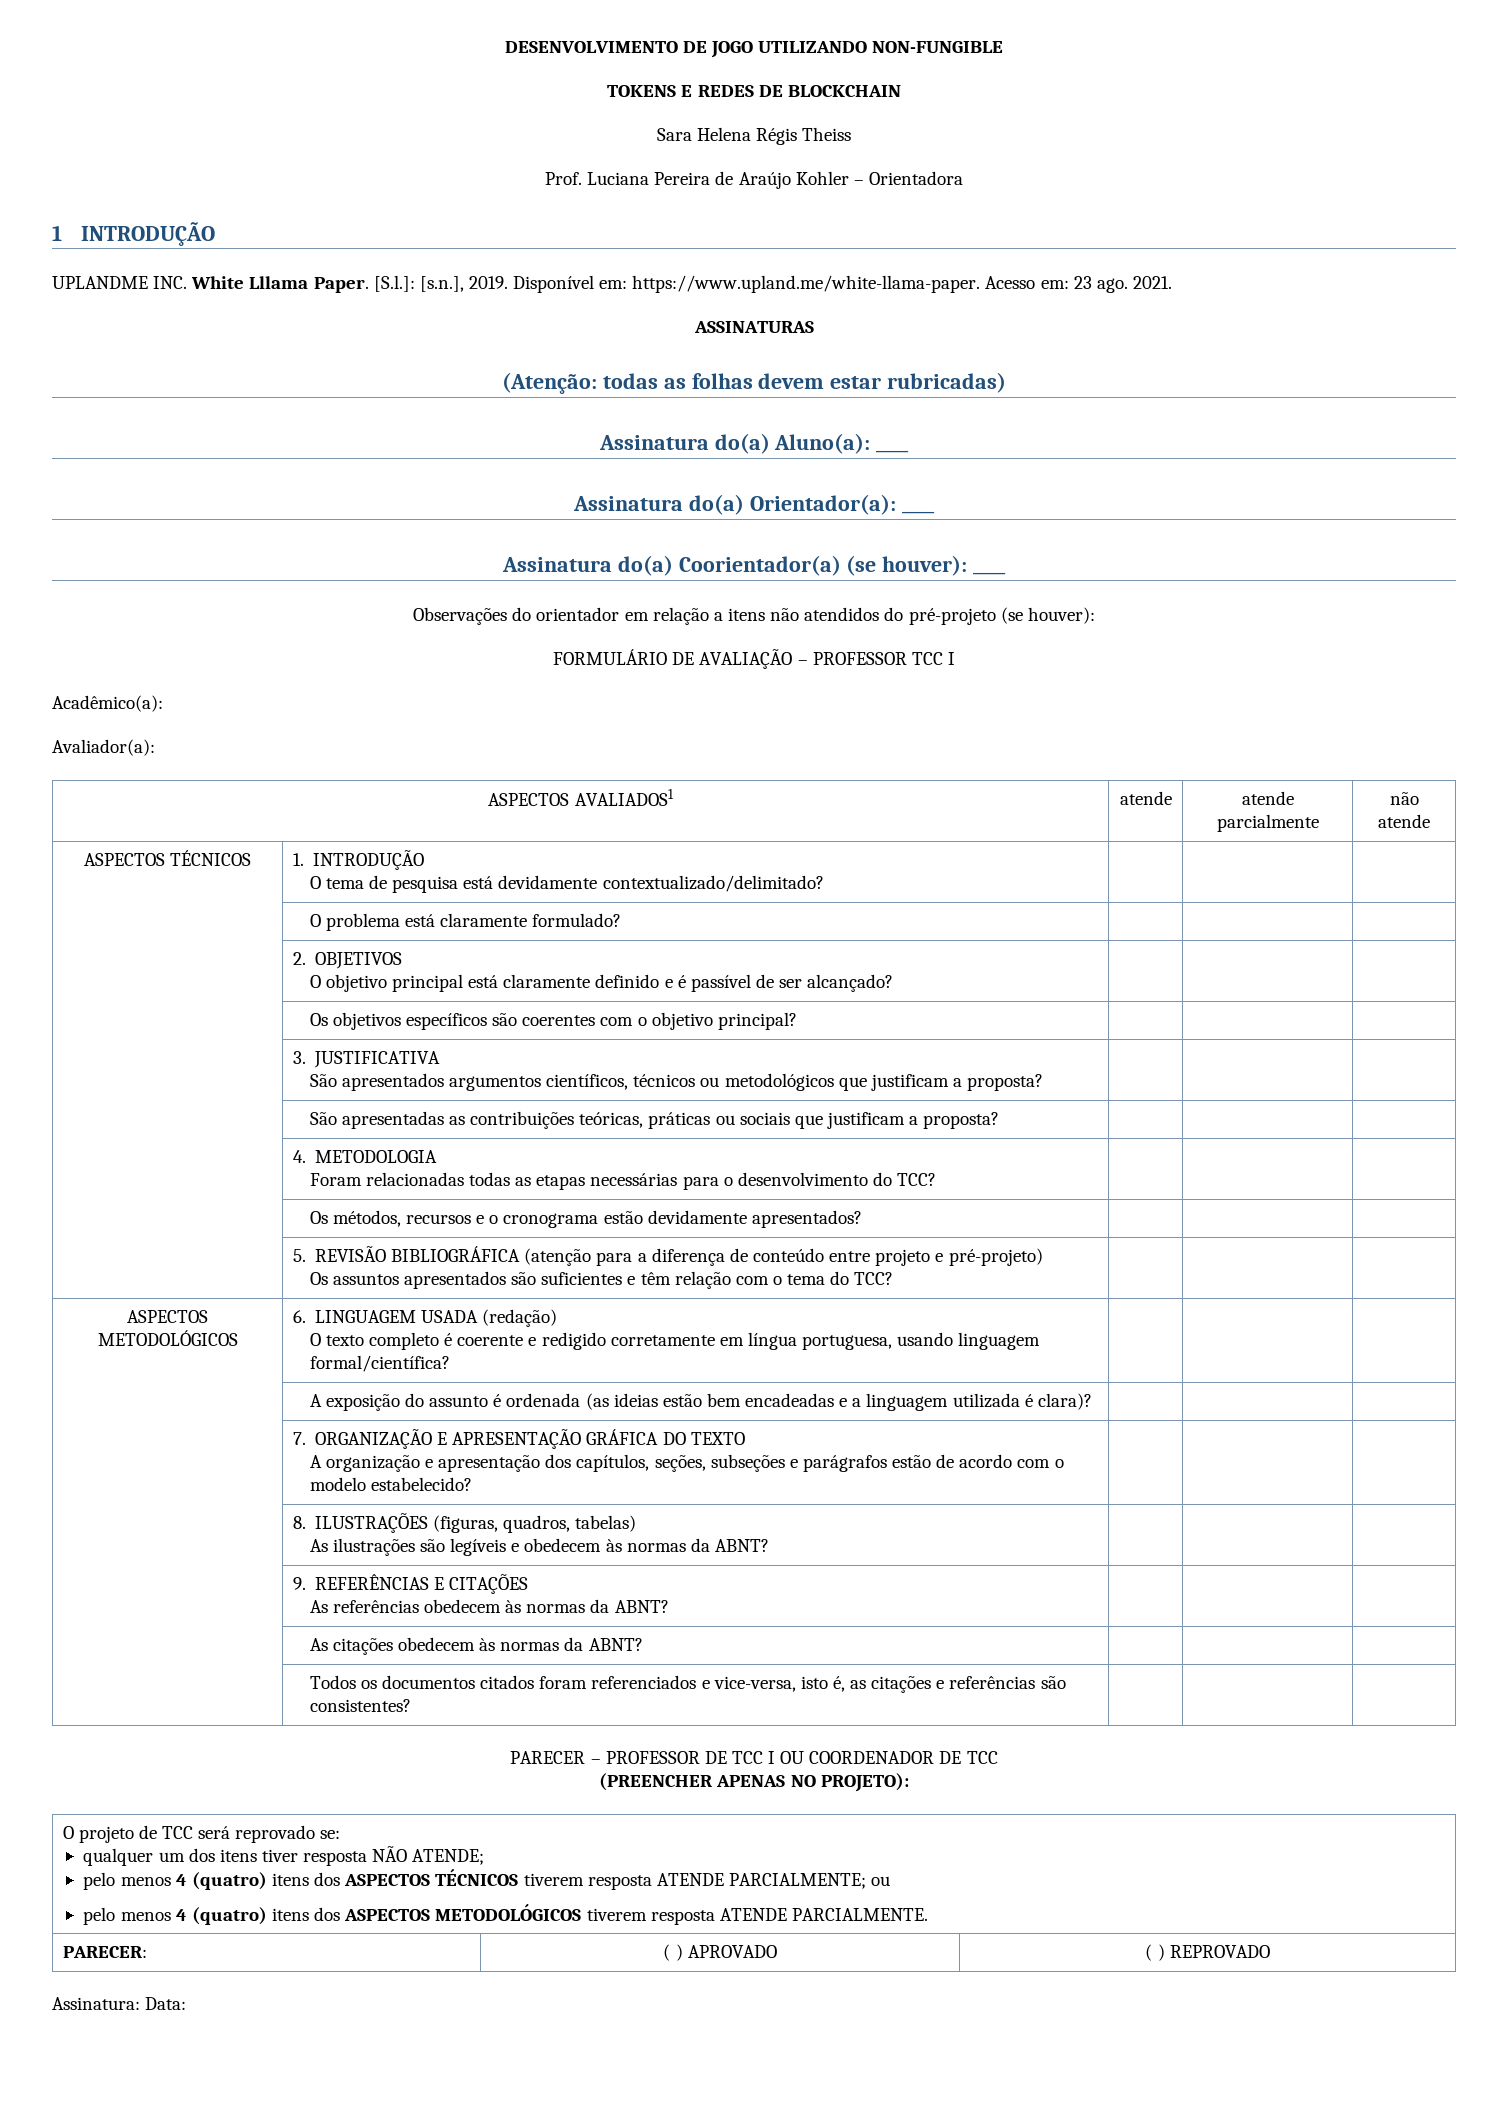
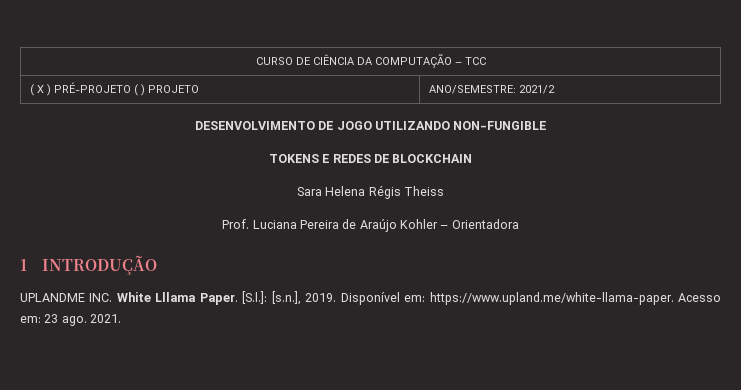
+ CURSO DE CIÊNCIA DA COMPUTAÇÃO – TCC
+ ( X ) PRÉ-PROJETO ( ) PROJETO | ANO/SEMESTRE: 2021/2
- ASSINATURAS
- (Atenção: todas as folhas devem estar rubricadas)
- Assinatura do(a) Aluno(a): ____
- Assinatura do(a) Orientador(a): ____
- Assinatura do(a) Coorientador(a) (se houver): ____
- Observações do orientador em relação a itens não atendidos do pré-projeto (se houver):
- FORMULÁRIO DE AVALIAÇÃO – PROFESSOR TCC I
- Acadêmico(a):
- Avaliador(a):
- ASPECTOS AVALIADOS1 | atende | atende parcialmente | não atende
- ASPECTOS TÉCNICOS | 1. INTRODUÇÃO
- O tema de pesquisa está devidamente contextualizado/delimitado? | | |
- | O problema está claramente formulado? | | |
- | 2. OBJETIVOS
- O objetivo principal está claramente definido e é passível de ser alcançado? | | |
- | Os objetivos específicos são coerentes com o objetivo principal? | | |
- | 3. JUSTIFICATIVA
- São apresentados argumentos científicos, técnicos ou metodológicos que justificam a proposta? | | |
- | São apresentadas as contribuições teóricas, práticas ou sociais que justificam a proposta? | | |
- | 4. METODOLOGIA
- Foram relacionadas todas as etapas necessárias para o desenvolvimento do TCC? | | |
- | Os métodos, recursos e o cronograma estão devidamente apresentados? | | |
- | 5. REVISÃO BIBLIOGRÁFICA (atenção para a diferença de conteúdo entre projeto e pré-projeto)
- Os assuntos apresentados são suficientes e têm relação com o tema do TCC? | | |
- ASPECTOS METODOLÓGICOS | 6. LINGUAGEM USADA (redação)
- O texto completo é coerente e redigido corretamente em língua portuguesa, usando linguagem formal/científica? | | |
- | A exposição do assunto é ordenada (as ideias estão bem encadeadas e a linguagem utilizada é clara)? | | |
- | 7. ORGANIZAÇÃO E APRESENTAÇÃO GRÁFICA DO TEXTO
- A organização e apresentação dos capítulos, seções, subseções e parágrafos estão de acordo com o modelo estabelecido? | | |
- | 8. ILUSTRAÇÕES (figuras, quadros, tabelas)
- As ilustrações são legíveis e obedecem às normas da ABNT? | | |
- | 9. REFERÊNCIAS E CITAÇÕES
- As referências obedecem às normas da ABNT? | | |
- | As citações obedecem às normas da ABNT? | | |
- | Todos os documentos citados foram referenciados e vice-versa, isto é, as citações e referências são consistentes? | | |
- PARECER – PROFESSOR DE TCC I OU COORDENADOR DE TCC
- (PREENCHER APENAS NO PROJETO):
- O projeto de TCC será reprovado se:
- qualquer um dos itens tiver resposta NÃO ATENDE;
- pelo menos 4 (quatro) itens dos ASPECTOS TÉCNICOS tiverem resposta ATENDE PARCIALMENTE; ou
- pelo menos 4 (quatro) itens dos ASPECTOS METODOLÓGICOS tiverem resposta ATENDE PARCIALMENTE.
- PARECER: | ( ) APROVADO | ( ) REPROVADO
- Assinatura: Data:

